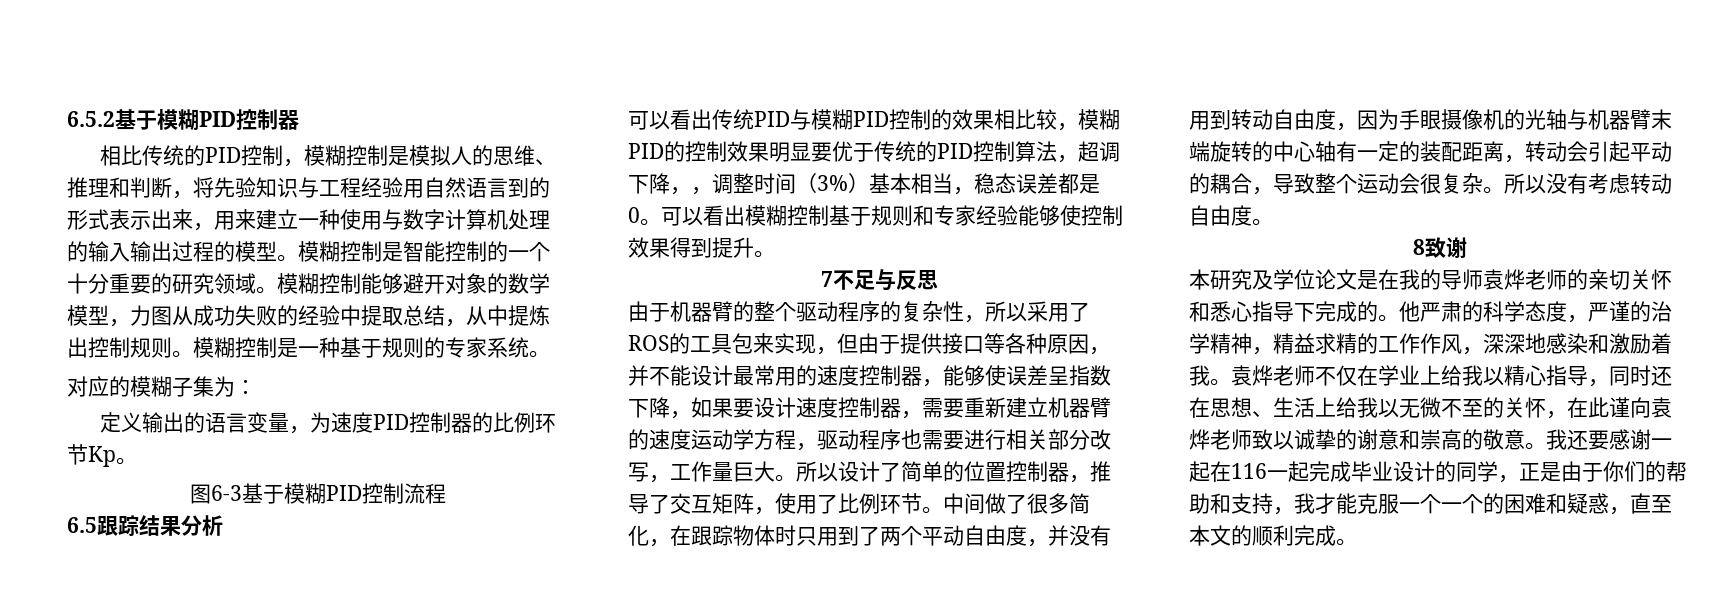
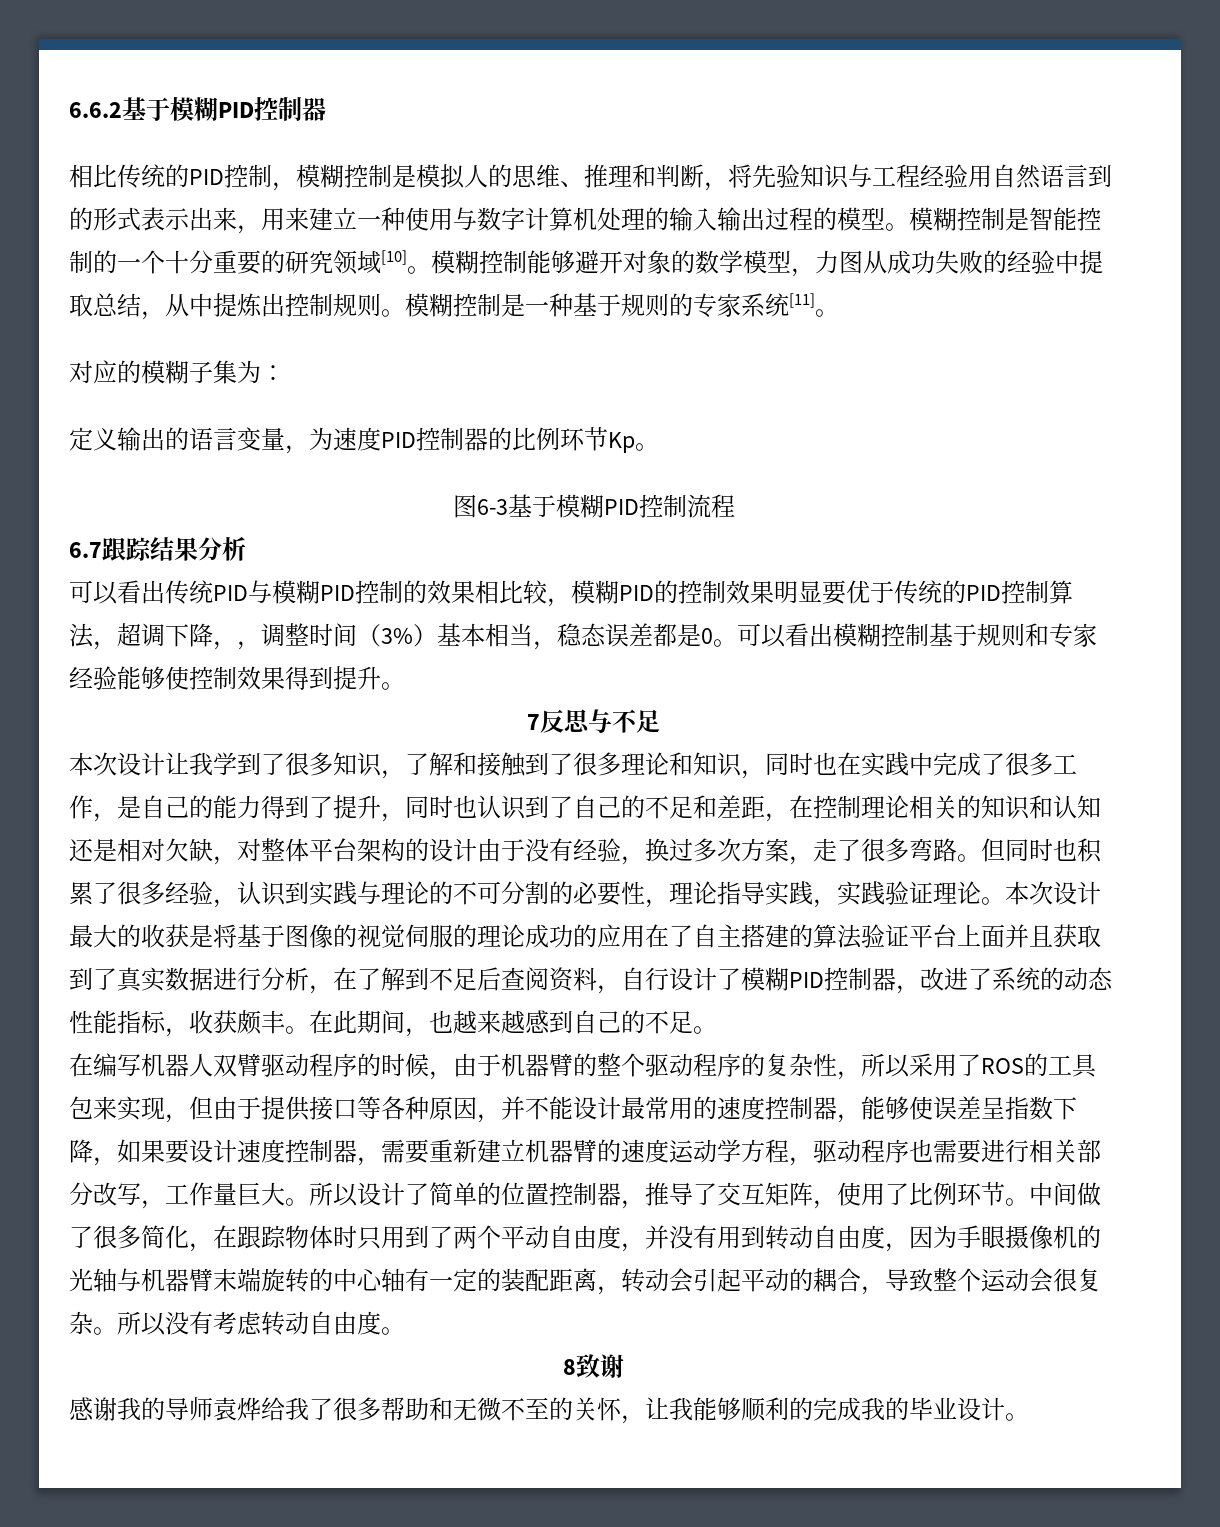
- 6.5.2基于模糊PID控制器
+ 6.6.2基于模糊PID控制器
- 模糊控制是智能控制的一个十分重要的研究领域。
+ 模糊控制是智能控制的一个十分重要的研究领域[10]。
- 模糊控制是一种基于规则的专家系统。
+ 模糊控制是一种基于规则的专家系统[11]。
- 6.5跟踪结果分析
+ 6.7跟踪结果分析
- 7不足与反思
- 由于机器臂的整个驱动程序的复杂性，所以采用了ROS的工具包来实现，但由于提供接口等各种原因，并不能设计最常用的速度控制器，能够使误差呈指数下降，如果要设计速度控制器，需要重新建立机器臂的速度运动学方程，驱动程序也需要进行相关部分改写，工作量巨大。
+ 7反思与不足
+ 本次设计让我学到了很多知识，了解和接触到了很多理论和知识，同时也在实践中完成了很多工作，是自己的能力得到了提升，同时也认识到了自己的不足和差距，在控制理论相关的知识和认知还是相对欠缺，对整体平台架构的设计由于没有经验，换过多次方案，走了很多弯路。但同时也积累了很多经验，认识到实践与理论的不可分割的必要性，理论指导实践，实践验证理论。本次设计最大的收获是将基于图像的视觉伺服的理论成功的应用在了自主搭建的算法验证平台上面并且获取到了真实数据进行分析，在了解到不足后查阅资料，自行设计了模糊PID控制器，改进了系统的动态性能指标，收获颇丰。在此期间，也越来越感到自己的不足。
+ 在编写机器人双臂驱动程序的时候，由于机器臂的整个驱动程序的复杂性，所以采用了ROS的工具包来实现，但由于提供接口等各种原因，并不能设计最常用的速度控制器，能够使误差呈指数下降，如果要设计速度控制器，需要重新建立机器臂的速度运动学方程，驱动程序也需要进行相关部分改写，工作量巨大。
- 本研究及学位论文是在我的导师袁烨老师的亲切关怀和悉心指导下完成的。他严肃的科学态度，严谨的治学精神，精益求精的工作作风，深深地感染和激励着我。袁烨老师不仅在学业上给我以精心指导，同时还在思想、生活上给我以无微不至的关怀，在此谨向袁烨老师致以诚挚的谢意和崇高的敬意。我还要感谢一起在116一起完成毕业设计的同学，正是由于你们的帮助和支持，我才能克服一个一个的困难和疑惑，直至本文的顺利完成。
+ 感谢我的导师袁烨给我了很多帮助和无微不至的关怀，让我能够顺利的完成我的毕业设计。

